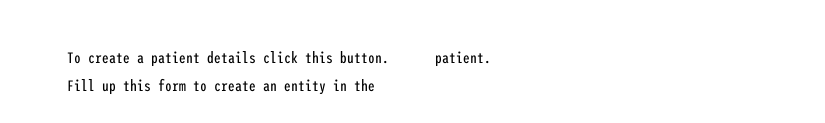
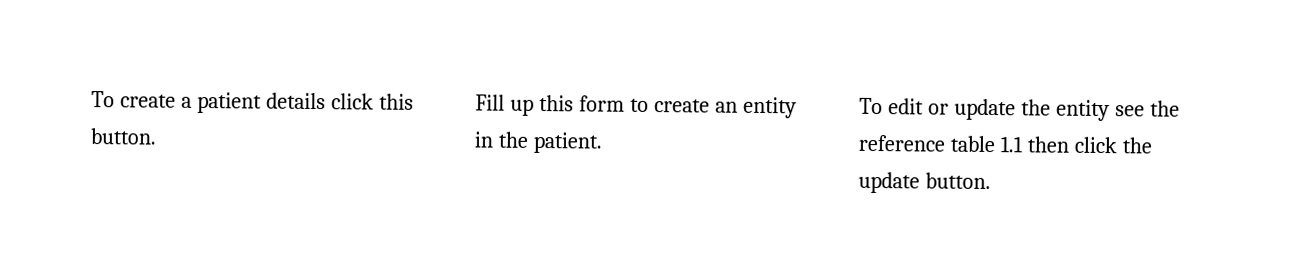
+ To edit or update the entity see the reference table 1.1 then click the update button.

